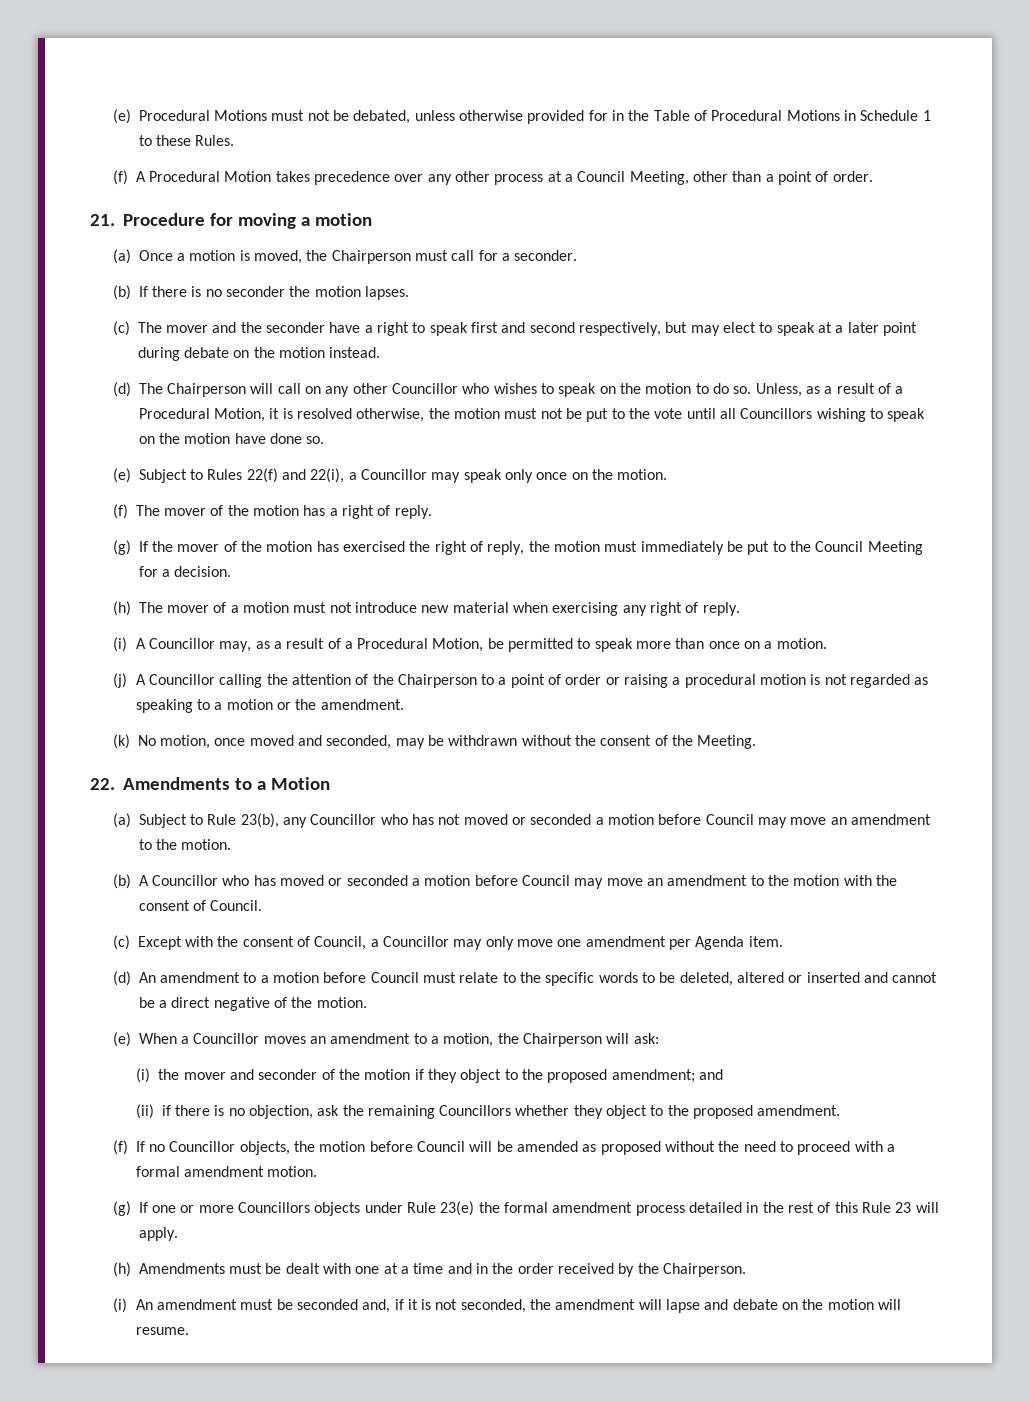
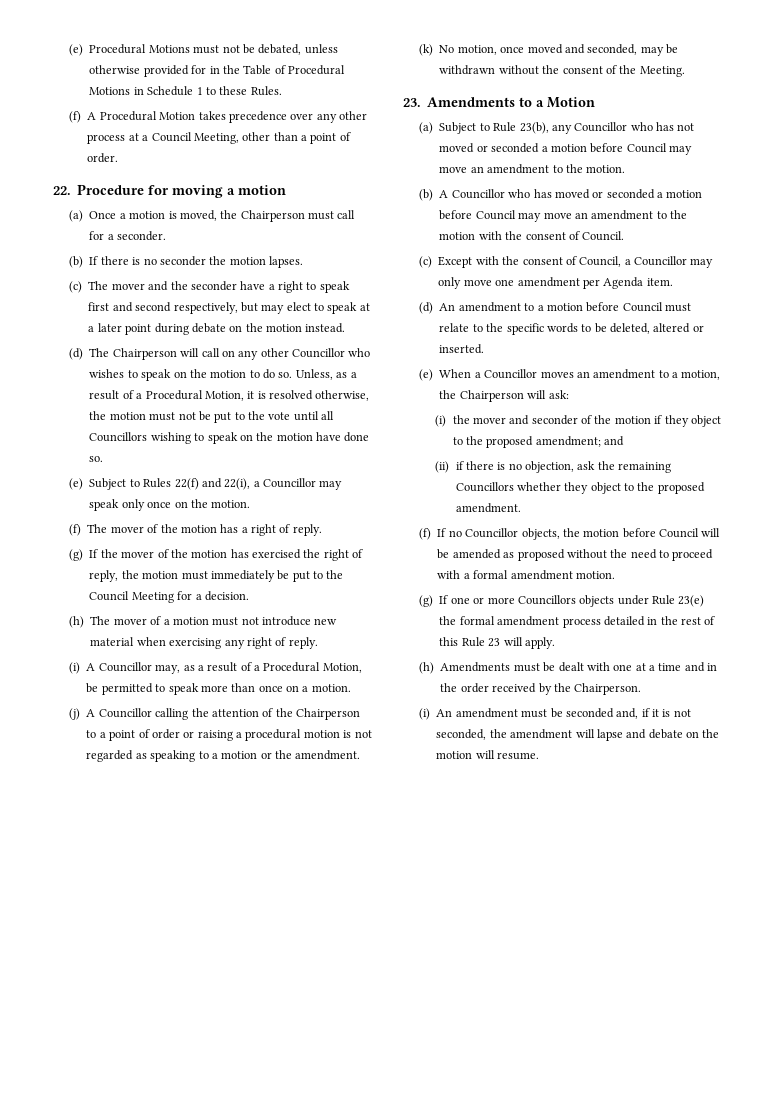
- 21. Procedure for moving a motion
+ 22. Procedure for moving a motion
- 22. Amendments to a Motion
+ 23. Amendments to a Motion
- (d) An amendment to a motion before Council must relate to the specific words to be deleted, altered or inserted and cannot be a direct negative of the motion.
+ (d) An amendment to a motion before Council must relate to the specific words to be deleted, altered or inserted.

